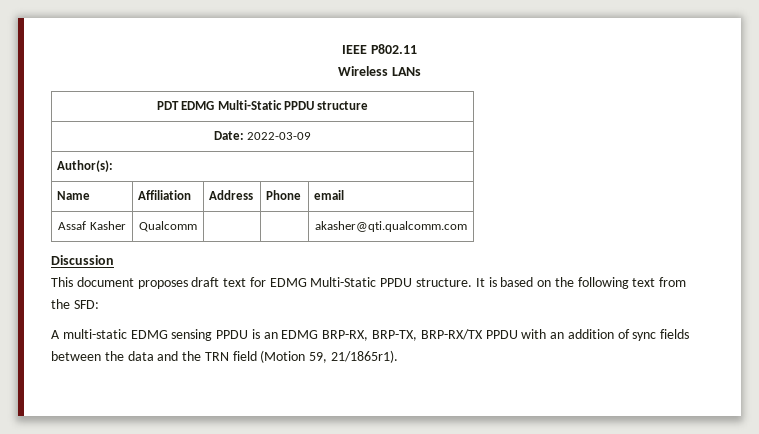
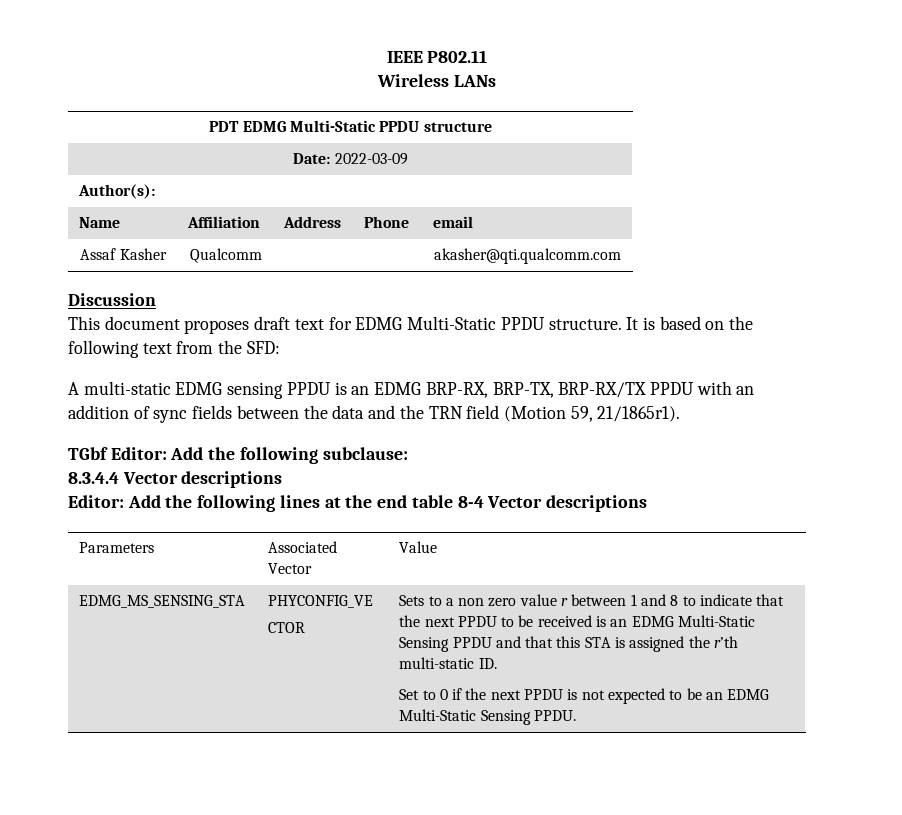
+ TGbf Editor: Add the following subclause:
+ 8.3.4.4 Vector descriptions
+ Editor: Add the following lines at the end table 8-4 Vector descriptions
+ Parameters | Associated Vector | Value
+ EDMG_MS_SENSING_STA | PHYCONFIG_VE
+ CTOR | Sets to a non zero value r between 1 and 8 to indicate that the next PPDU to be received is an EDMG Multi-Static Sensing PPDU and that this STA is assigned the r’th multi-static ID.
+ Set to 0 if the next PPDU is not expected to be an EDMG Multi-Static Sensing PPDU.

